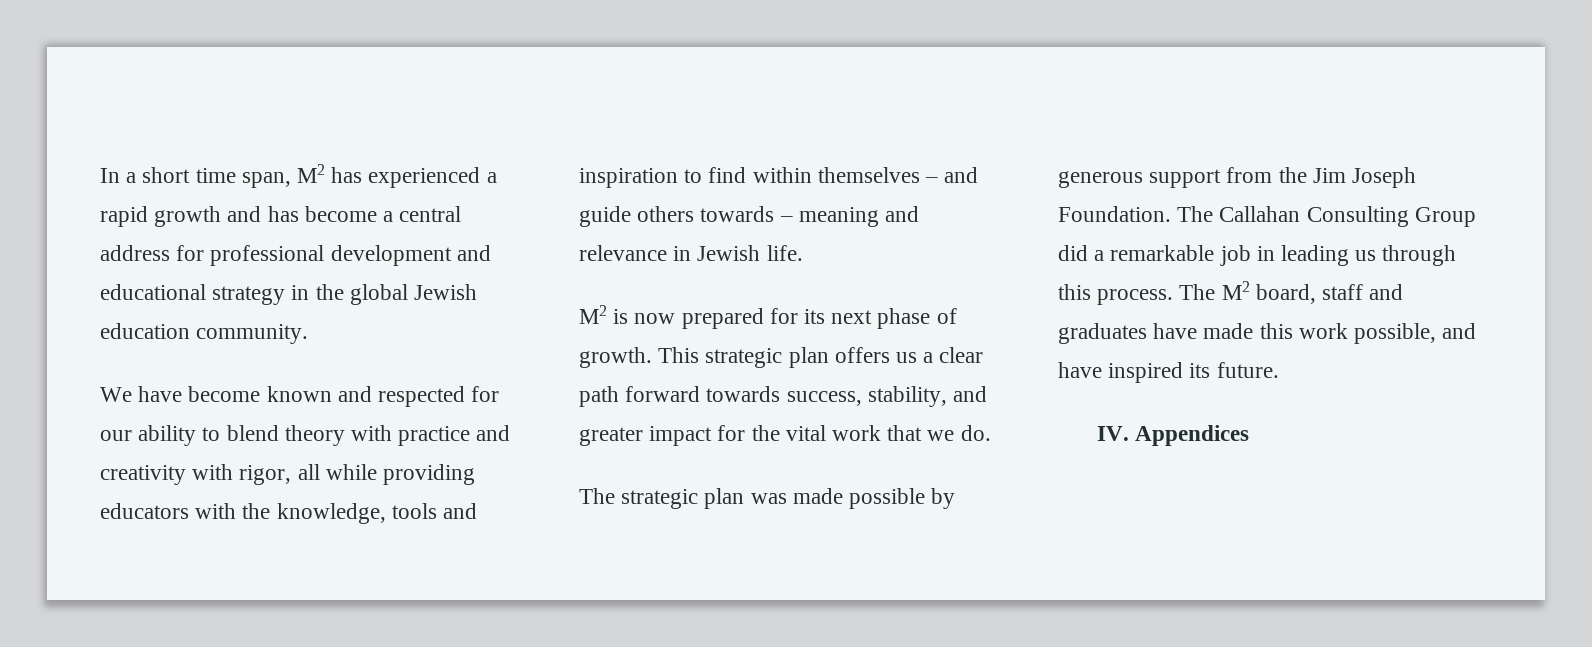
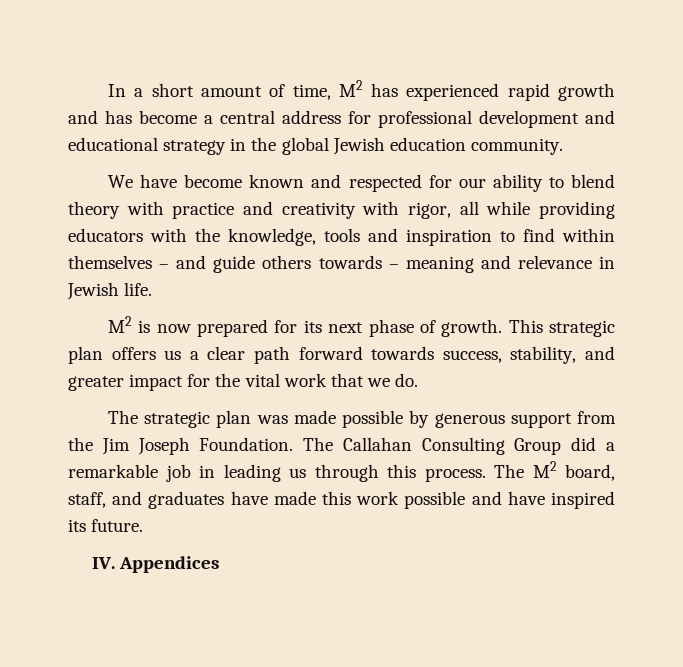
- In a short time span, M2 has experienced a rapid growth and has become a central address for professional development and educational strategy in the global Jewish education community.
+ In a short amount of time, M2 has experienced rapid growth and has become a central address for professional development and educational strategy in the global Jewish education community.
- The M2 board, staff and graduates have made this work possible, and have inspired its future.
+ The M2 board, staff, and graduates have made this work possible and have inspired its future.

